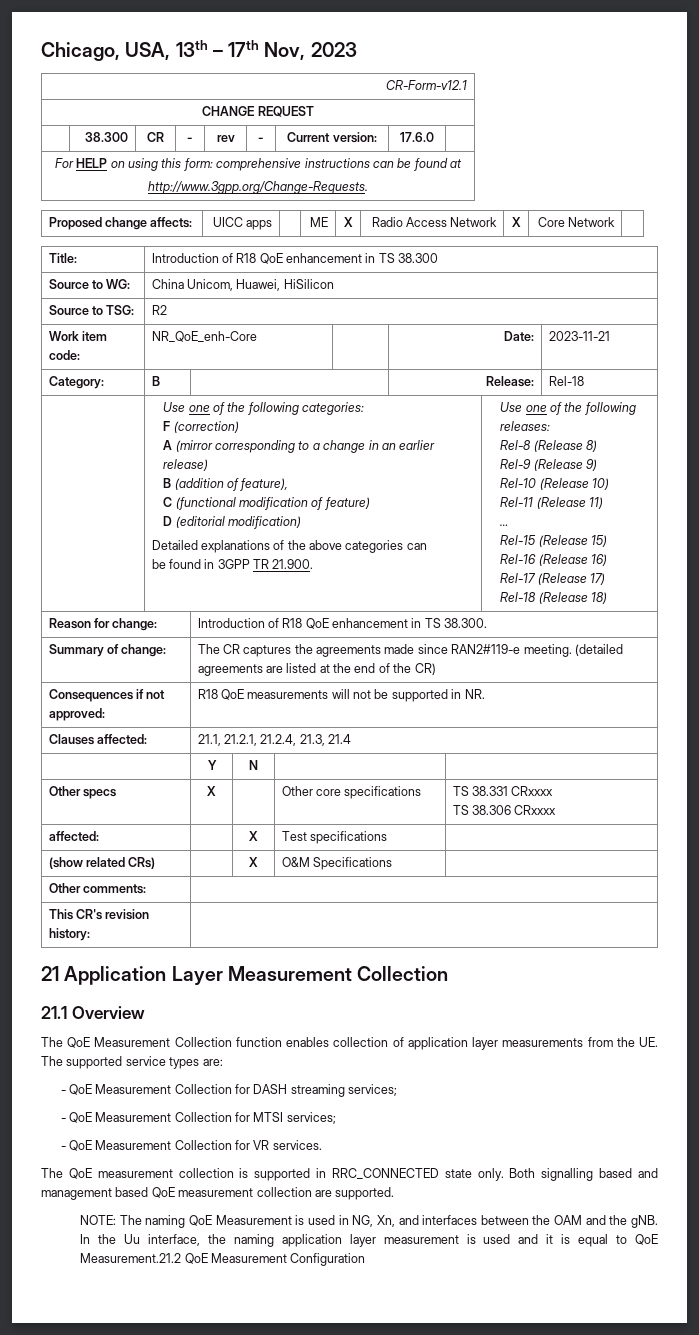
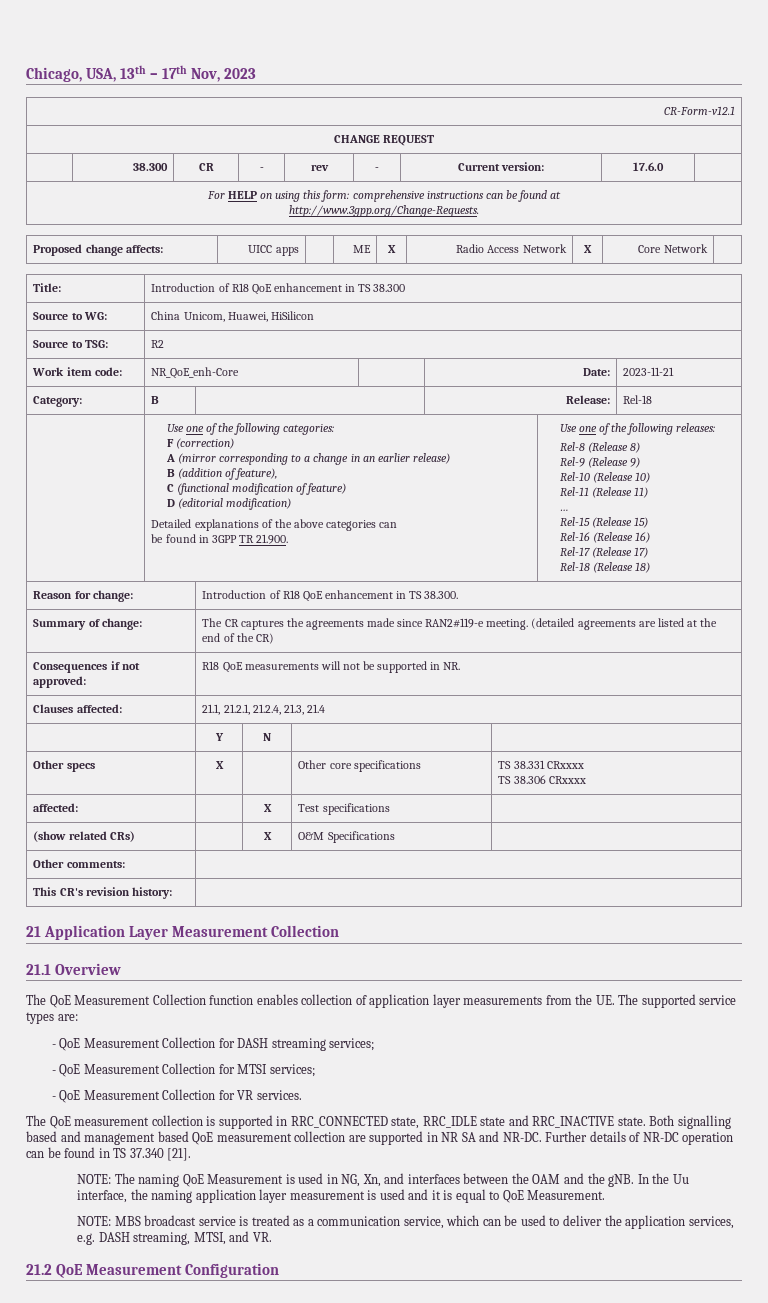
- The QoE measurement collection is supported in RRC_CONNECTED state only.
+ The QoE measurement collection is supported in RRC_CONNECTED state, RRC_IDLE state and RRC_INACTIVE state.
- Both signalling based and management based QoE measurement collection are supported.
+ Both signalling based and management based QoE measurement collection are supported in NR SA and NR-DC. Further details of NR-DC operation can be found in TS 37.340 [21].
- In the Uu interface, the naming application layer measurement is used and it is equal to QoE Measurement.21.2 QoE Measurement Configuration
+ In the Uu interface, the naming application layer measurement is used and it is equal to QoE Measurement.
+ NOTE: MBS broadcast service is treated as a communication service, which can be used to deliver the application services, e.g. DASH streaming, MTSI, and VR.
+ 21.2 QoE Measurement Configuration

